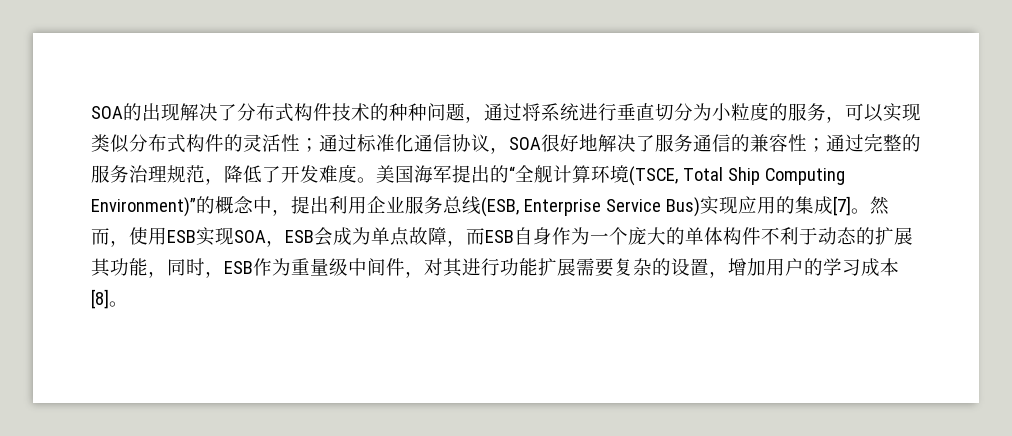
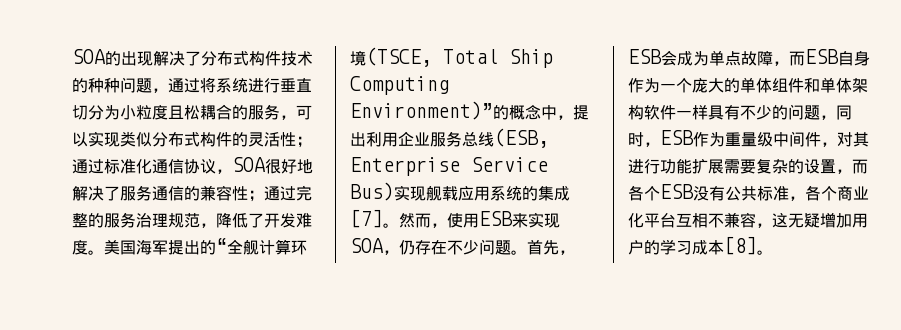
- SOA的出现解决了分布式构件技术的种种问题，通过将系统进行垂直切分为小粒度的服务，可以实现类似分布式构件的灵活性；通过标准化通信协议，SOA很好地解决了服务通信的兼容性；通过完整的服务治理规范，降低了开发难度。
+ SOA的出现解决了分布式构件技术的种种问题，通过将系统进行垂直切分为小粒度且松耦合的服务，可以实现类似分布式构件的灵活性；通过标准化通信协议，SOA很好地解决了服务通信的兼容性；通过完整的服务治理规范，降低了开发难度。
- 美国海军提出的“全舰计算环境(TSCE, Total Ship Computing Environment)”的概念中，提出利用企业服务总线(ESB, Enterprise Service Bus)实现应用的集成[7]。
+ 美国海军提出的“全舰计算环境(TSCE, Total Ship Computing Environment)”的概念中，提出利用企业服务总线(ESB, Enterprise Service Bus)实现舰载应用系统的集成[7]。
- 然而，使用ESB实现SOA，ESB会成为单点故障，而ESB自身作为一个庞大的单体构件不利于动态的扩展其功能，同时，ESB作为重量级中间件，对其进行功能扩展需要复杂的设置，增加用户的学习成本[8]。
+ 然而，使用ESB来实现SOA，仍存在不少问题。首先，ESB会成为单点故障，而ESB自身作为一个庞大的单体组件和单体架构软件一样具有不少的问题，同时，ESB作为重量级中间件，对其进行功能扩展需要复杂的设置，而各个ESB没有公共标准，各个商业化平台互相不兼容，这无疑增加用户的学习成本[8]。

